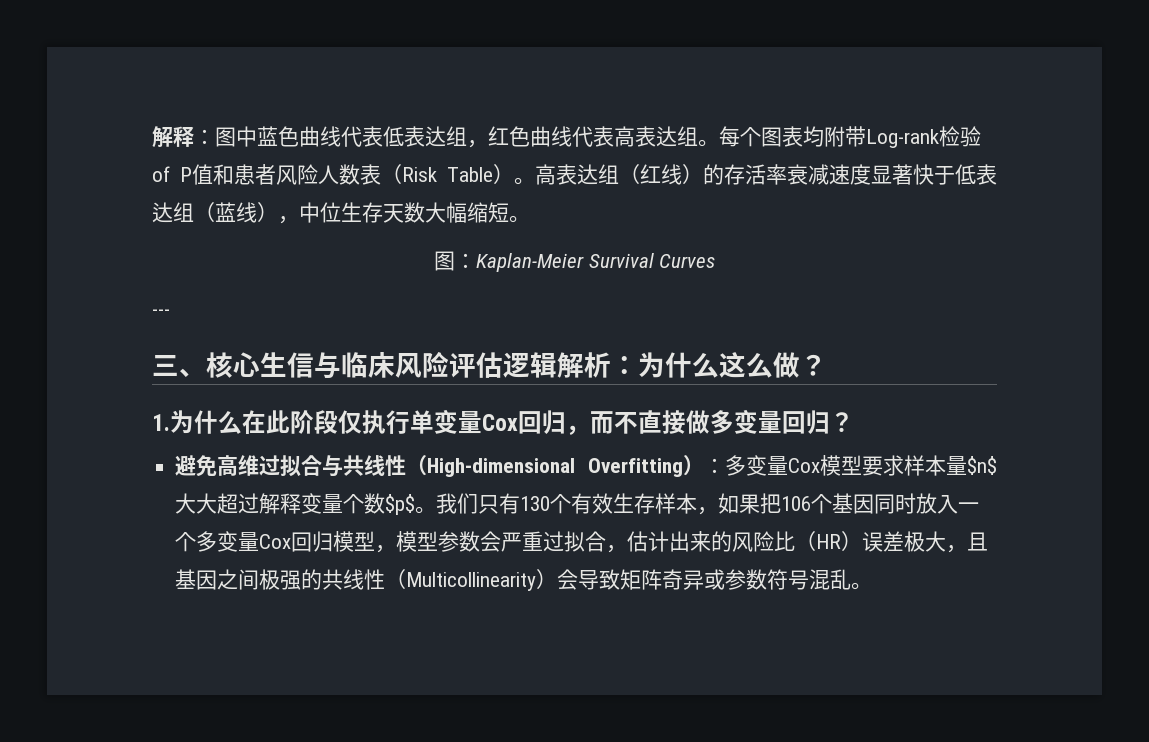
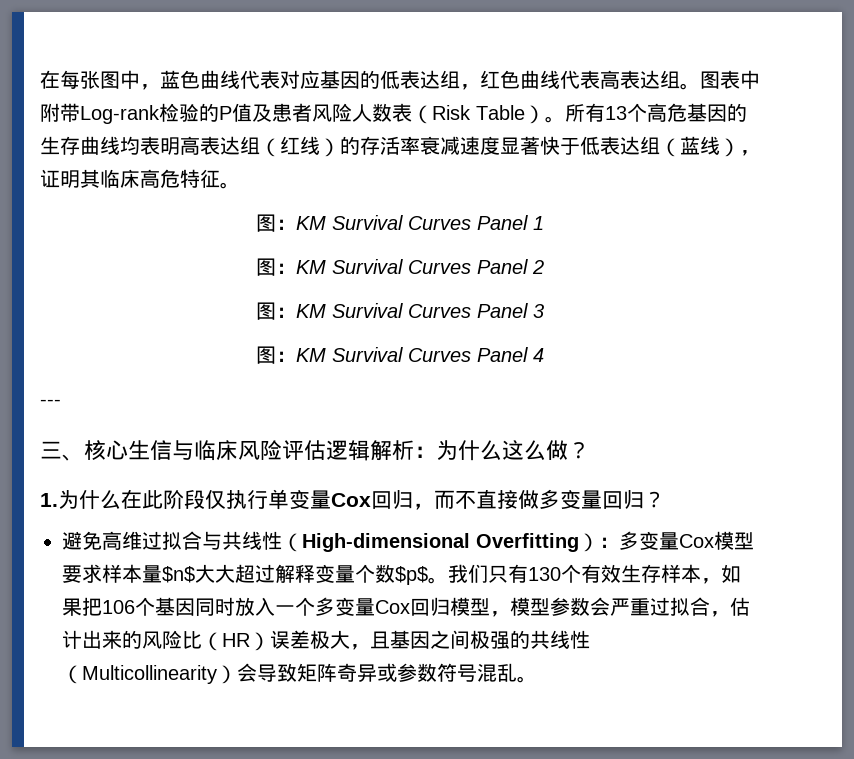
- 解释：图中蓝色曲线代表低表达组，红色曲线代表高表达组。
+ 在每张图中，蓝色曲线代表对应基因的低表达组，红色曲线代表高表达组。
- 每个图表均附带Log-rank检验of P值和患者风险人数表（Risk Table）。
+ 图表中附带Log-rank检验的P值及患者风险人数表（Risk Table）。
- 高表达组（红线）的存活率衰减速度显著快于低表达组（蓝线），中位生存天数大幅缩短。
+ 所有13个高危基因的生存曲线均表明高表达组（红线）的存活率衰减速度显著快于低表达组（蓝线），证明其临床高危特征。
- 图：Kaplan-Meier Survival Curves
+ 图：KM Survival Curves Panel 1
+ 图：KM Survival Curves Panel 2
+ 图：KM Survival Curves Panel 3
+ 图：KM Survival Curves Panel 4

